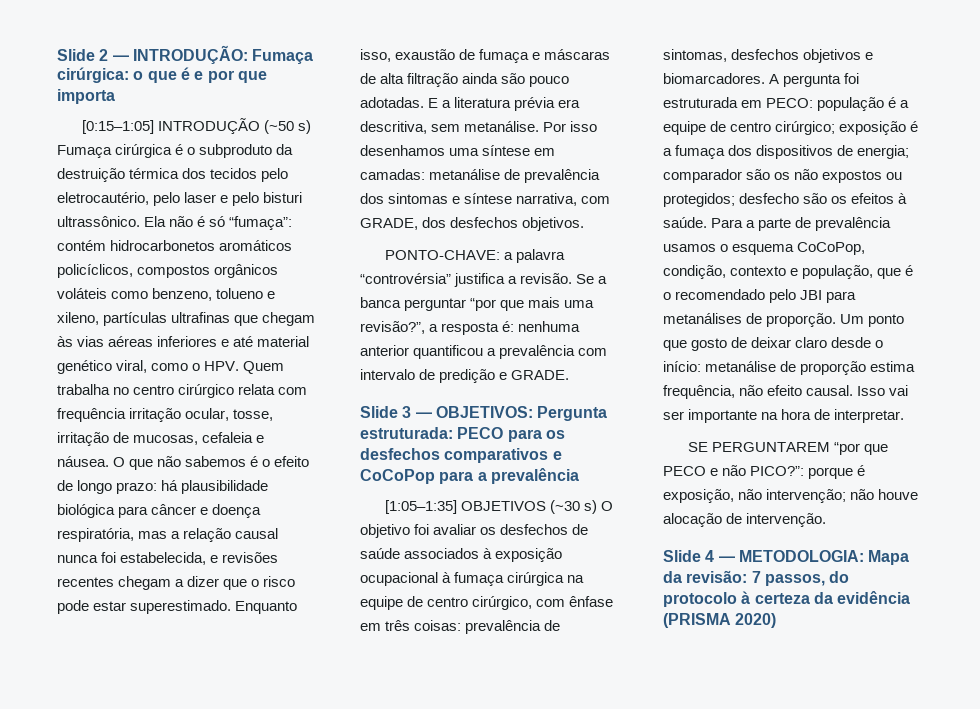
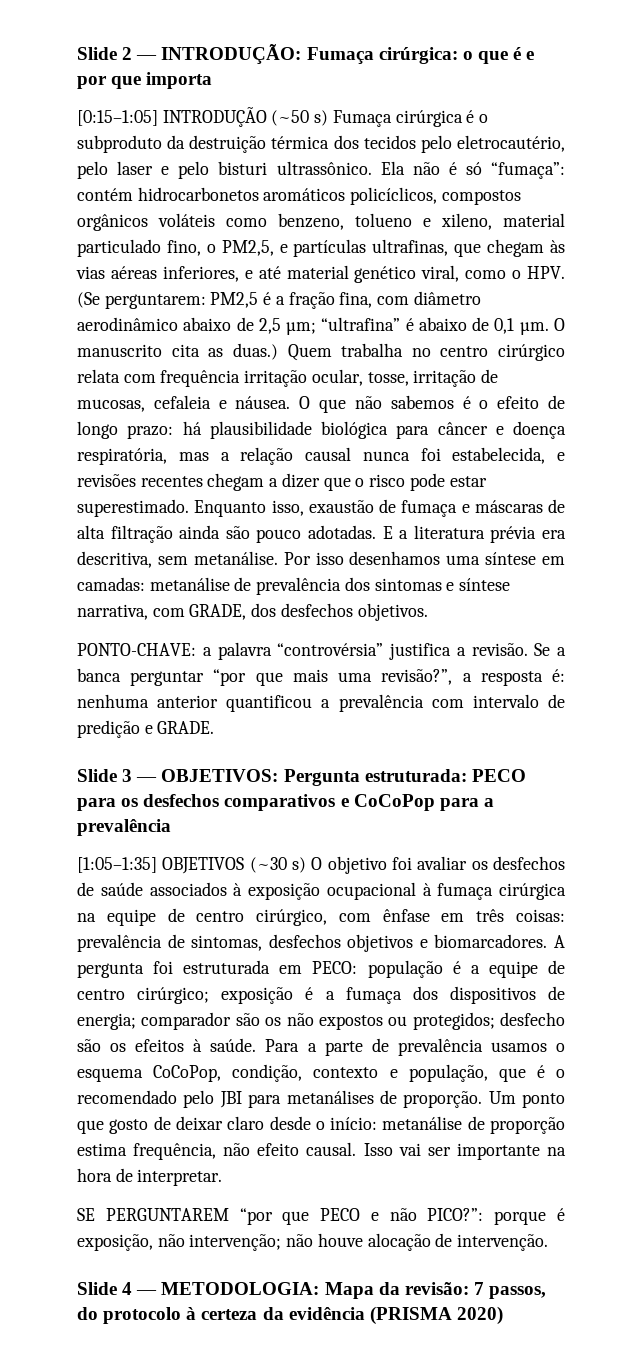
- Ela não é só “fumaça”: contém hidrocarbonetos aromáticos policíclicos, compostos orgânicos voláteis como benzeno, tolueno e xileno, partículas ultrafinas que chegam às vias aéreas inferiores e até material genético viral, como o HPV. Quem trabalha no centro cirúrgico relata com frequência irritação ocular, tosse, irritação de mucosas, cefaleia e náusea.
+ Ela não é só “fumaça”: contém hidrocarbonetos aromáticos policíclicos, compostos orgânicos voláteis como benzeno, tolueno e xileno, material particulado fino, o PM2,5, e partículas ultrafinas, que chegam às vias aéreas inferiores, e até material genético viral, como o HPV. (Se perguntarem: PM2,5 é a fração fina, com diâmetro aerodinâmico abaixo de 2,5 µm; “ultrafina” é abaixo de 0,1 µm. O manuscrito cita as duas.) Quem trabalha no centro cirúrgico relata com frequência irritação ocular, tosse, irritação de mucosas, cefaleia e náusea.

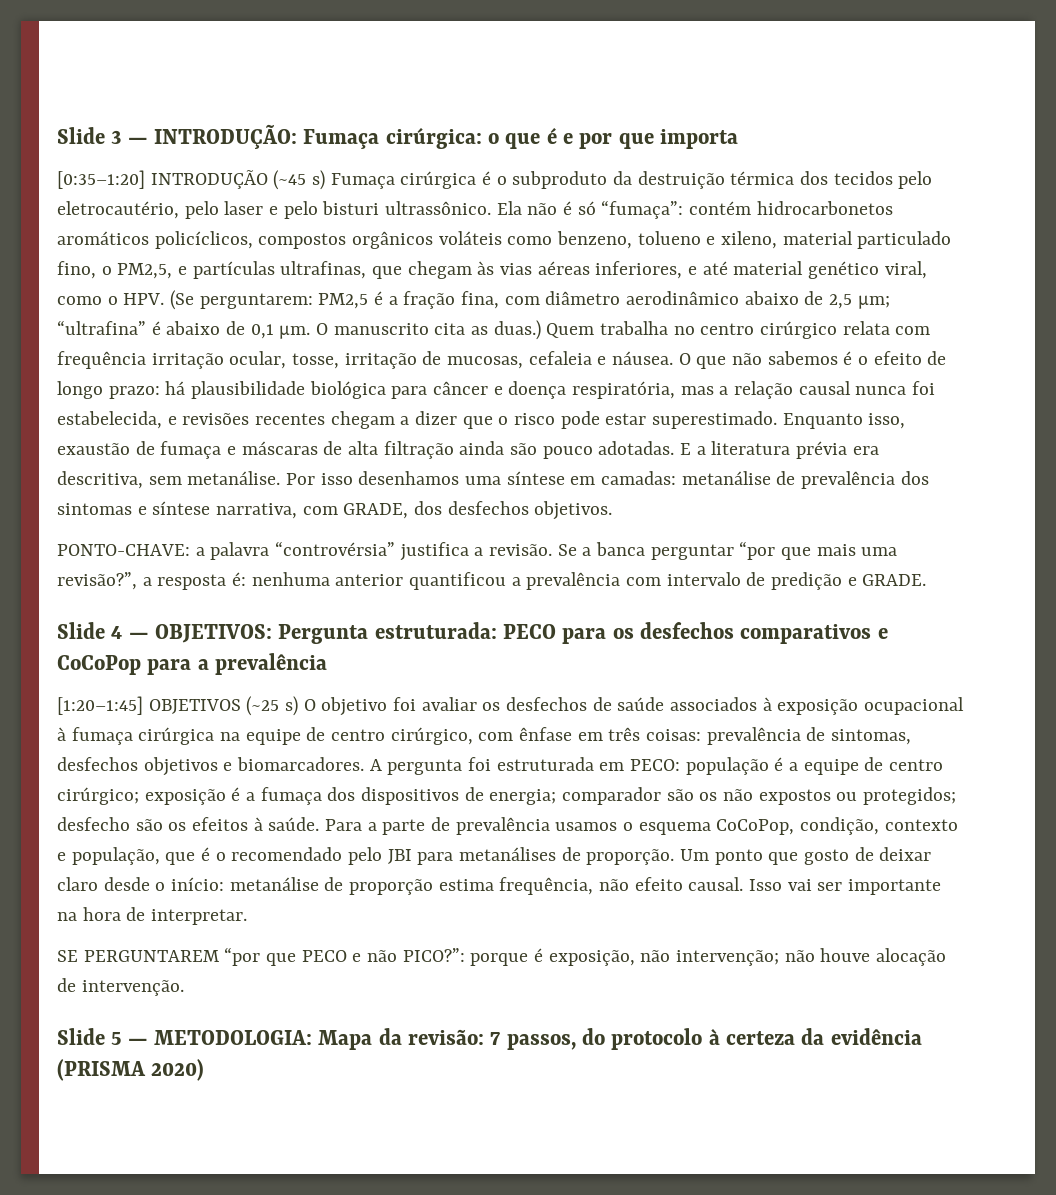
- Slide 2 — INTRODUÇÃO: Fumaça cirúrgica: o que é e por que importa
+ Slide 3 — INTRODUÇÃO: Fumaça cirúrgica: o que é e por que importa
- [0:15–1:05] INTRODUÇÃO (~50 s) Fumaça cirúrgica é o subproduto da destruição térmica dos tecidos pelo eletrocautério, pelo laser e pelo bisturi ultrassônico.
+ [0:35–1:20] INTRODUÇÃO (~45 s) Fumaça cirúrgica é o subproduto da destruição térmica dos tecidos pelo eletrocautério, pelo laser e pelo bisturi ultrassônico.
- Slide 3 — OBJETIVOS: Pergunta estruturada: PECO para os desfechos comparativos e CoCoPop para a prevalência
+ Slide 4 — OBJETIVOS: Pergunta estruturada: PECO para os desfechos comparativos e CoCoPop para a prevalência
- [1:05–1:35] OBJETIVOS (~30 s) O objetivo foi avaliar os desfechos de saúde associados à exposição ocupacional à fumaça cirúrgica na equipe de centro cirúrgico, com ênfase em três coisas: prevalência de sintomas, desfechos objetivos e biomarcadores.
+ [1:20–1:45] OBJETIVOS (~25 s) O objetivo foi avaliar os desfechos de saúde associados à exposição ocupacional à fumaça cirúrgica na equipe de centro cirúrgico, com ênfase em três coisas: prevalência de sintomas, desfechos objetivos e biomarcadores.
- Slide 4 — METODOLOGIA: Mapa da revisão: 7 passos, do protocolo à certeza da evidência (PRISMA 2020)
+ Slide 5 — METODOLOGIA: Mapa da revisão: 7 passos, do protocolo à certeza da evidência (PRISMA 2020)

